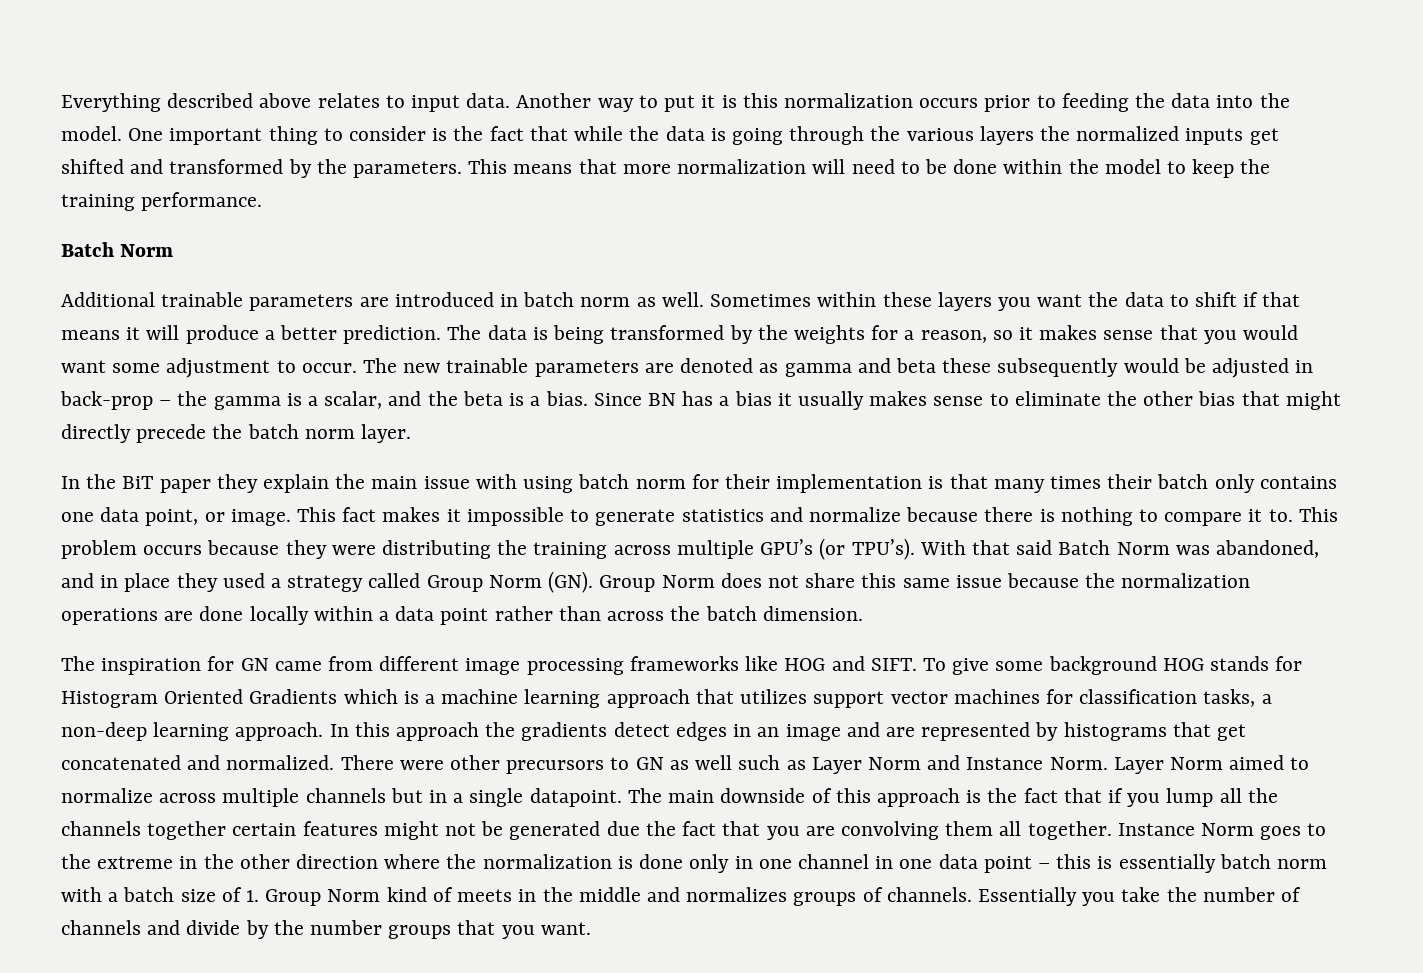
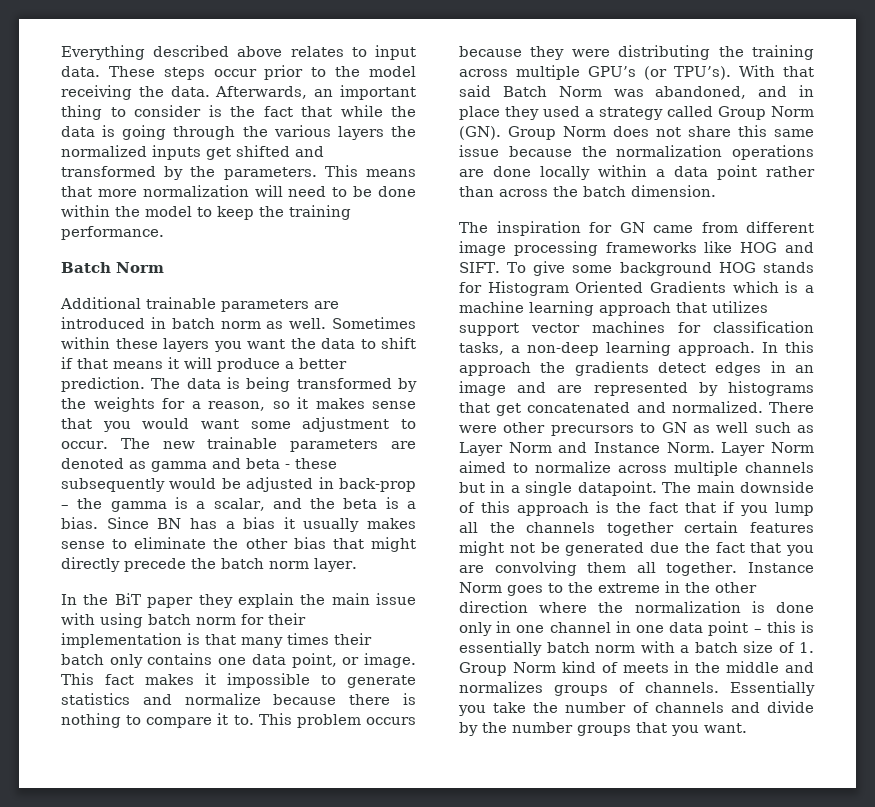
- Another way to put it is this normalization occurs prior to feeding the data into the model. One important thing to consider is the fact that while the data is going through the various layers the normalized inputs get shifted and transformed by the parameters.
+ These steps occur prior to the model receiving the data. Afterwards, an important thing to consider is the fact that while the data is going through the various layers the normalized inputs get shifted and transformed by the parameters.
- The new trainable parameters are denoted as gamma and beta these subsequently would be adjusted in back-prop – the gamma is a scalar, and the beta is a bias.
+ The new trainable parameters are denoted as gamma and beta - these subsequently would be adjusted in back-prop – the gamma is a scalar, and the beta is a bias.

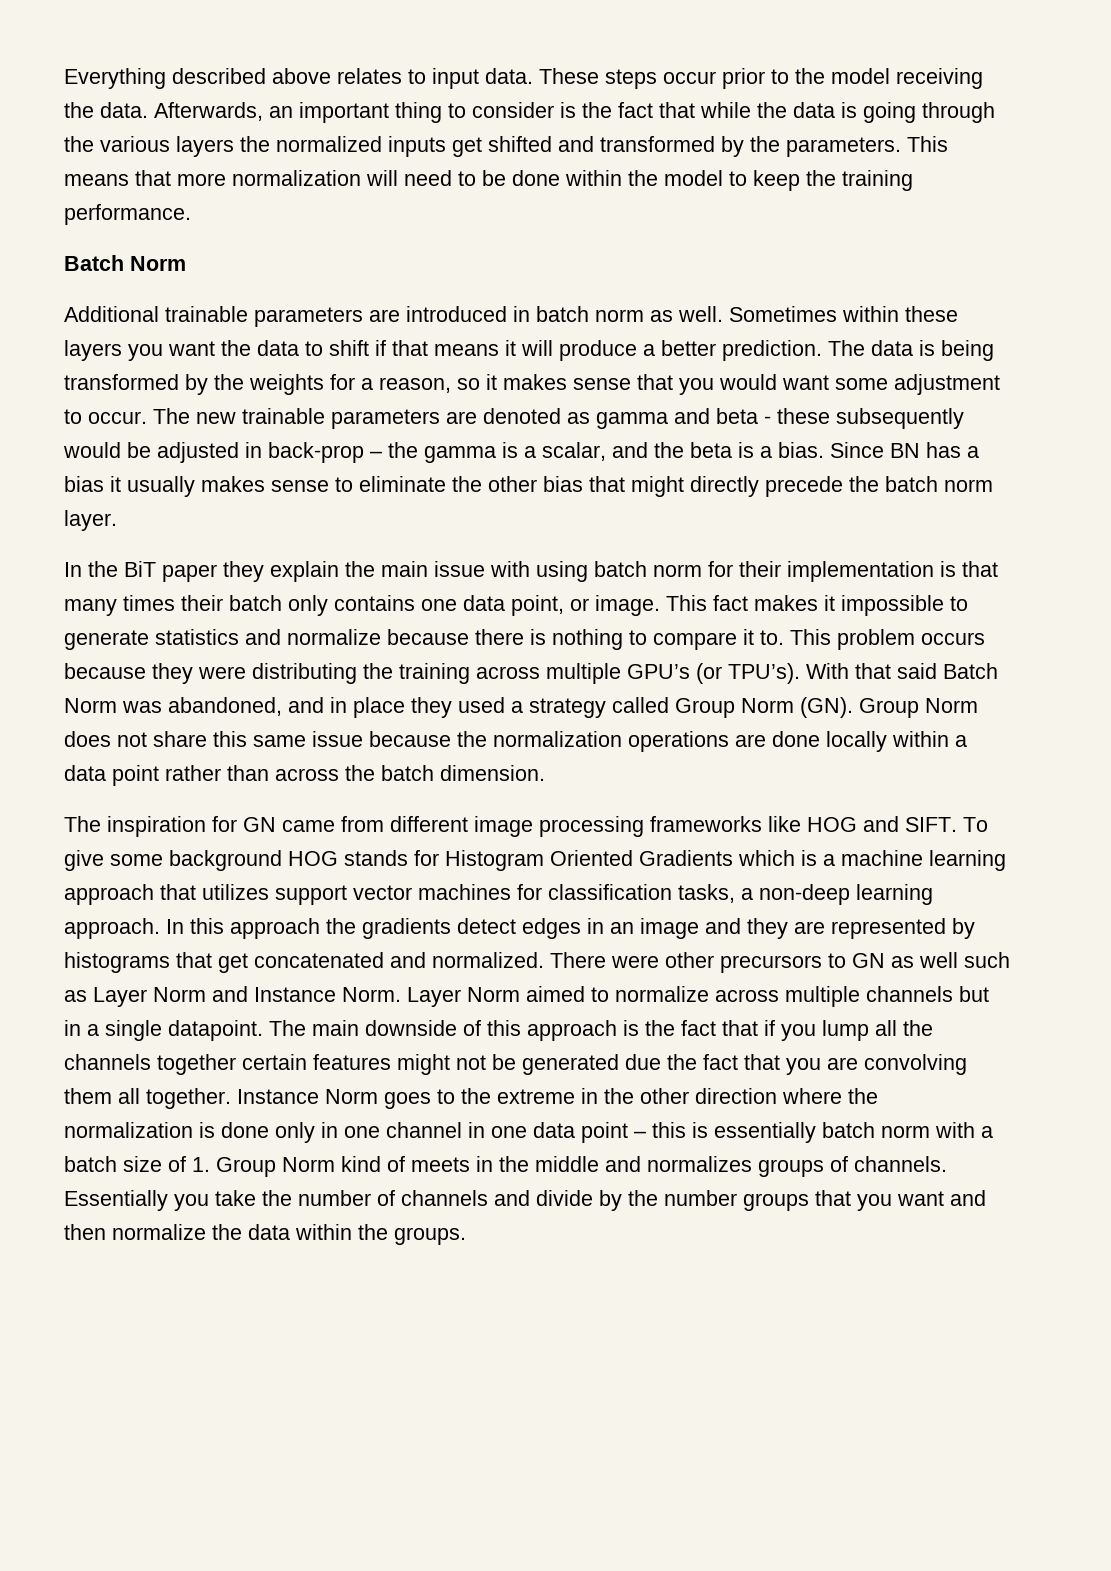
- In this approach the gradients detect edges in an image and are represented by histograms that get concatenated and normalized.
+ In this approach the gradients detect edges in an image and they are represented by histograms that get concatenated and normalized.
- Essentially you take the number of channels and divide by the number groups that you want.
+ Essentially you take the number of channels and divide by the number groups that you want and then normalize the data within the groups.

